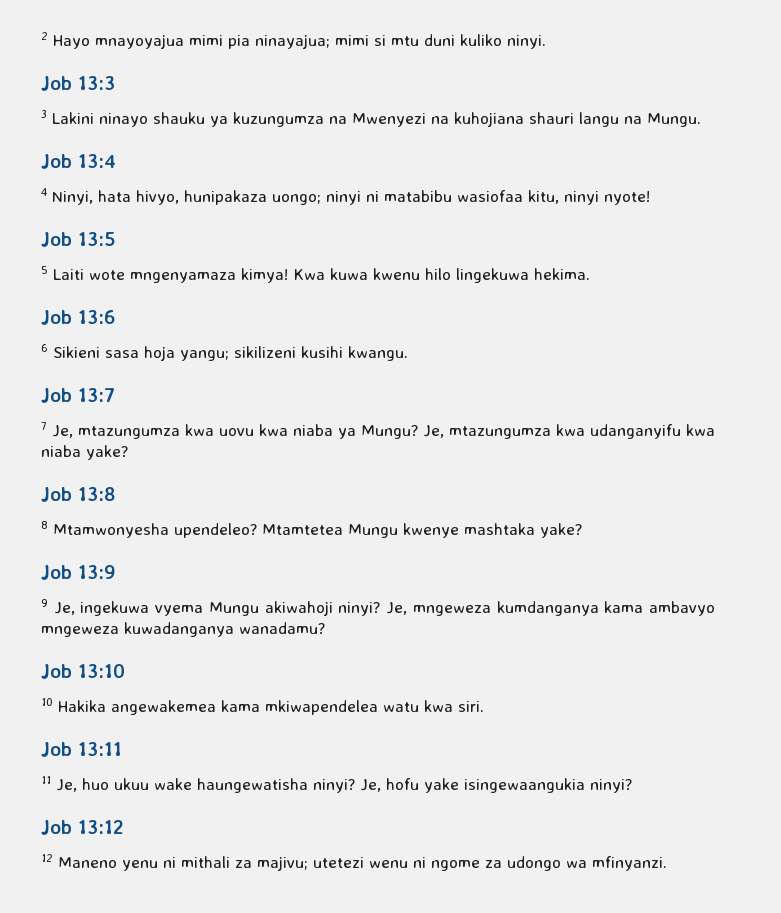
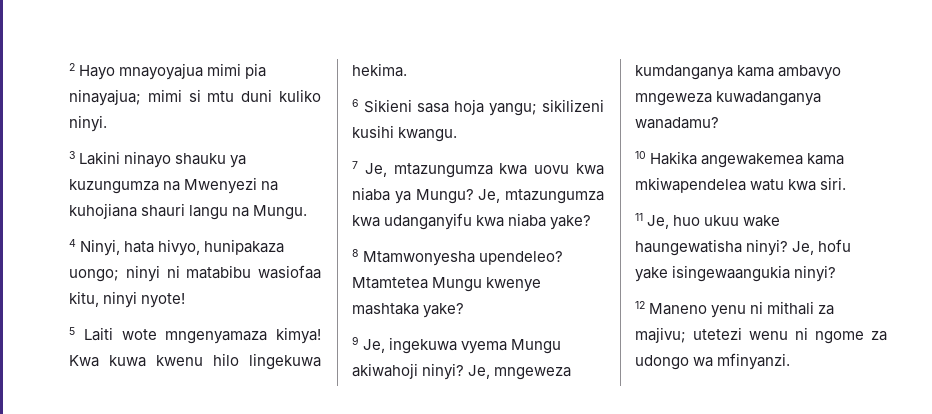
- Job 13:3
- Job 13:4
- Job 13:5
- Job 13:6
- Job 13:7
- Job 13:8
- Job 13:9
- Job 13:10
- Job 13:11
- Job 13:12

